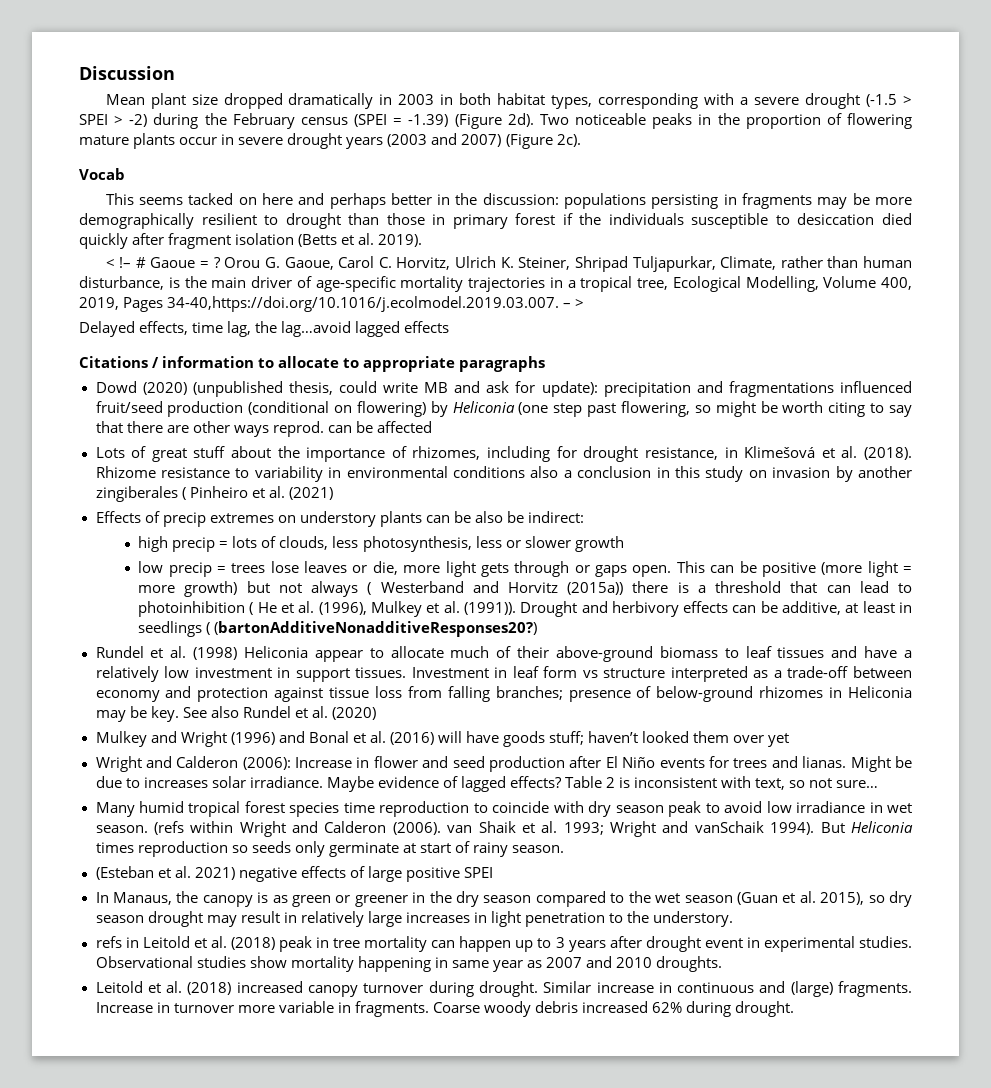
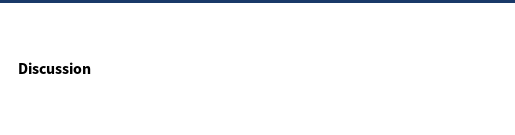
- Mean plant size dropped dramatically in 2003 in both habitat types, corresponding with a severe drought (-1.5 > SPEI > -2) during the February census (SPEI = -1.39) (Figure 2d). Two noticeable peaks in the proportion of flowering mature plants occur in severe drought years (2003 and 2007) (Figure 2c).
- Vocab
- This seems tacked on here and perhaps better in the discussion: populations persisting in fragments may be more demographically resilient to drought than those in primary forest if the individuals susceptible to desiccation died quickly after fragment isolation (Betts et al. 2019).
- < !– # Gaoue = ? Orou G. Gaoue, Carol C. Horvitz, Ulrich K. Steiner, Shripad Tuljapurkar, Climate, rather than human disturbance, is the main driver of age-specific mortality trajectories in a tropical tree, Ecological Modelling, Volume 400, 2019, Pages 34-40,https://doi.org/10.1016/j.ecolmodel.2019.03.007. – >
- Delayed effects, time lag, the lag…avoid lagged effects
- Citations / information to allocate to appropriate paragraphs
- Dowd (2020) (unpublished thesis, could write MB and ask for update): precipitation and fragmentations influenced fruit/seed production (conditional on flowering) by Heliconia (one step past flowering, so might be worth citing to say that there are other ways reprod. can be affected
- Lots of great stuff about the importance of rhizomes, including for drought resistance, in Klimešová et al. (2018). Rhizome resistance to variability in environmental conditions also a conclusion in this study on invasion by another zingiberales ( Pinheiro et al. (2021)
- Effects of precip extremes on understory plants can be also be indirect:
- high precip = lots of clouds, less photosynthesis, less or slower growth
- low precip = trees lose leaves or die, more light gets through or gaps open. This can be positive (more light = more growth) but not always ( Westerband and Horvitz (2015a)) there is a threshold that can lead to photoinhibition ( He et al. (1996), Mulkey et al. (1991)). Drought and herbivory effects can be additive, at least in seedlings ( (bartonAdditiveNonadditiveResponses20?)
- Rundel et al. (1998) Heliconia appear to allocate much of their above-ground biomass to leaf tissues and have a relatively low investment in support tissues. Investment in leaf form vs structure interpreted as a trade-off between economy and protection against tissue loss from falling branches; presence of below-ground rhizomes in Heliconia may be key. See also Rundel et al. (2020)
- Mulkey and Wright (1996) and Bonal et al. (2016) will have goods stuff; haven’t looked them over yet
- Wright and Calderon (2006): Increase in flower and seed production after El Niño events for trees and lianas. Might be due to increases solar irradiance. Maybe evidence of lagged effects? Table 2 is inconsistent with text, so not sure…
- Many humid tropical forest species time reproduction to coincide with dry season peak to avoid low irradiance in wet season. (refs within Wright and Calderon (2006). van Shaik et al. 1993; Wright and vanSchaik 1994). But Heliconia times reproduction so seeds only germinate at start of rainy season.
- (Esteban et al. 2021) negative effects of large positive SPEI
- In Manaus, the canopy is as green or greener in the dry season compared to the wet season (Guan et al. 2015), so dry season drought may result in relatively large increases in light penetration to the understory.
- refs in Leitold et al. (2018) peak in tree mortality can happen up to 3 years after drought event in experimental studies. Observational studies show mortality happening in same year as 2007 and 2010 droughts.
- Leitold et al. (2018) increased canopy turnover during drought. Similar increase in continuous and (large) fragments. Increase in turnover more variable in fragments. Coarse woody debris increased 62% during drought.

